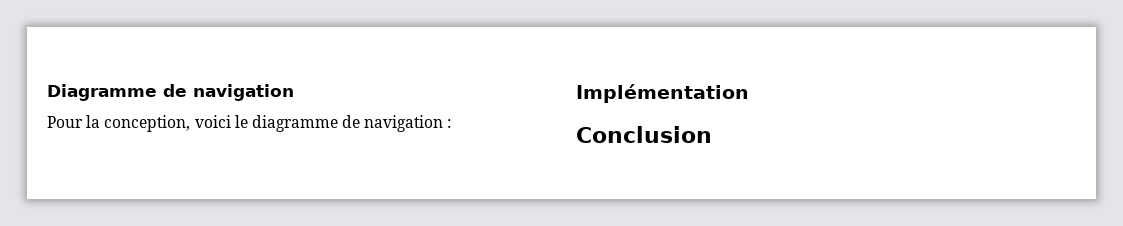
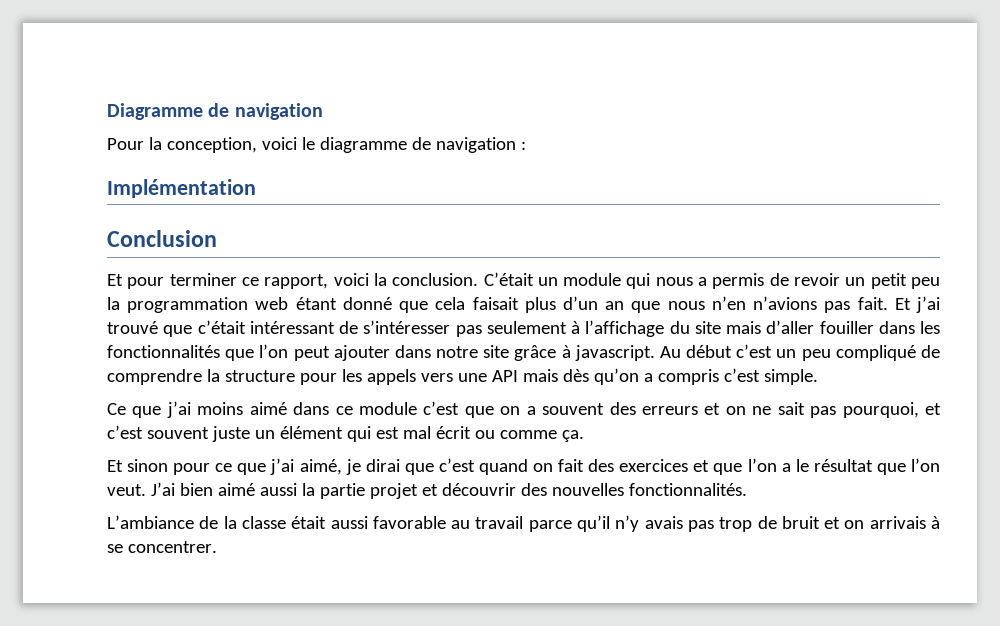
+ Et pour terminer ce rapport, voici la conclusion. C’était un module qui nous a permis de revoir un petit peu la programmation web étant donné que cela faisait plus d’un an que nous n’en n’avions pas fait. Et j’ai trouvé que c’était intéressant de s’intéresser pas seulement à l’affichage du site mais d’aller fouiller dans les fonctionnalités que l’on peut ajouter dans notre site grâce à javascript. Au début c’est un peu compliqué de comprendre la structure pour les appels vers une API mais dès qu’on a compris c’est simple.
+ Ce que j’ai moins aimé dans ce module c’est que on a souvent des erreurs et on ne sait pas pourquoi, et c’est souvent juste un élément qui est mal écrit ou comme ça.
+ Et sinon pour ce que j’ai aimé, je dirai que c’est quand on fait des exercices et que l’on a le résultat que l’on veut. J’ai bien aimé aussi la partie projet et découvrir des nouvelles fonctionnalités.
+ L’ambiance de la classe était aussi favorable au travail parce qu’il n’y avais pas trop de bruit et on arrivais à se concentrer.

